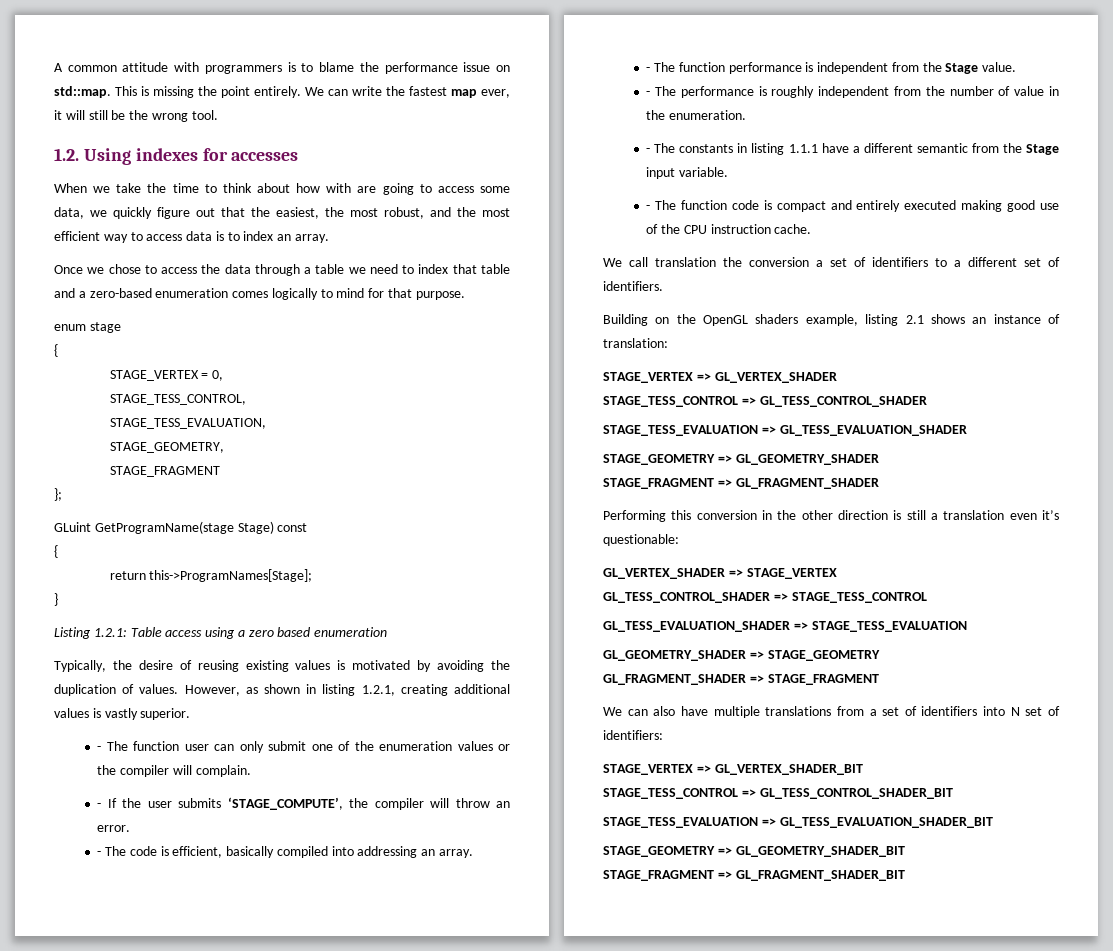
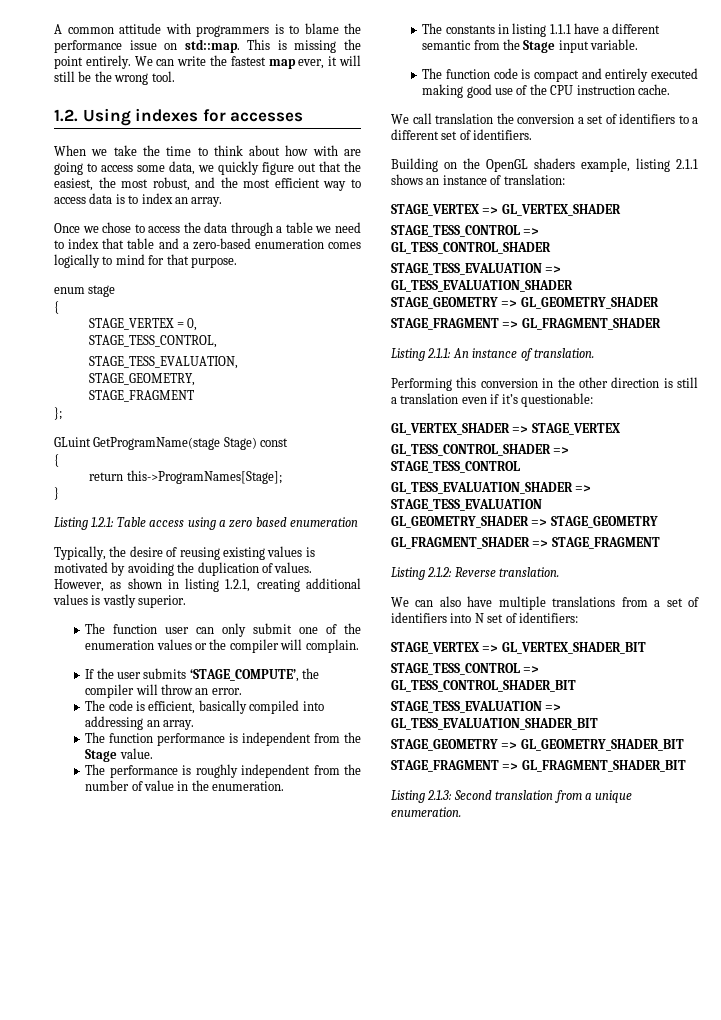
- - The function user can only submit one of the enumeration values or the compiler will complain.
+ The function user can only submit one of the enumeration values or the compiler will complain.
- - If the user submits ‘STAGE_COMPUTE’, the compiler will throw an error.
+ If the user submits ‘STAGE_COMPUTE’, the compiler will throw an error.
- - The code is efficient, basically compiled into addressing an array.
+ The code is efficient, basically compiled into addressing an array.
- - The function performance is independent from the Stage value.
+ The function performance is independent from the Stage value.
- - The performance is roughly independent from the number of value in the enumeration.
+ The performance is roughly independent from the number of value in the enumeration.
- - The constants in listing 1.1.1 have a different semantic from the Stage input variable.
+ The constants in listing 1.1.1 have a different semantic from the Stage input variable.
- - The function code is compact and entirely executed making good use of the CPU instruction cache.
+ The function code is compact and entirely executed making good use of the CPU instruction cache.
- Building on the OpenGL shaders example, listing 2.1 shows an instance of translation:
+ Building on the OpenGL shaders example, listing 2.1.1 shows an instance of translation:
+ Listing 2.1.1: An instance of translation.
- Performing this conversion in the other direction is still a translation even it’s questionable:
+ Performing this conversion in the other direction is still a translation even if it’s questionable:
+ Listing 2.1.2: Reverse translation.
+ Listing 2.1.3: Second translation from a unique enumeration.

